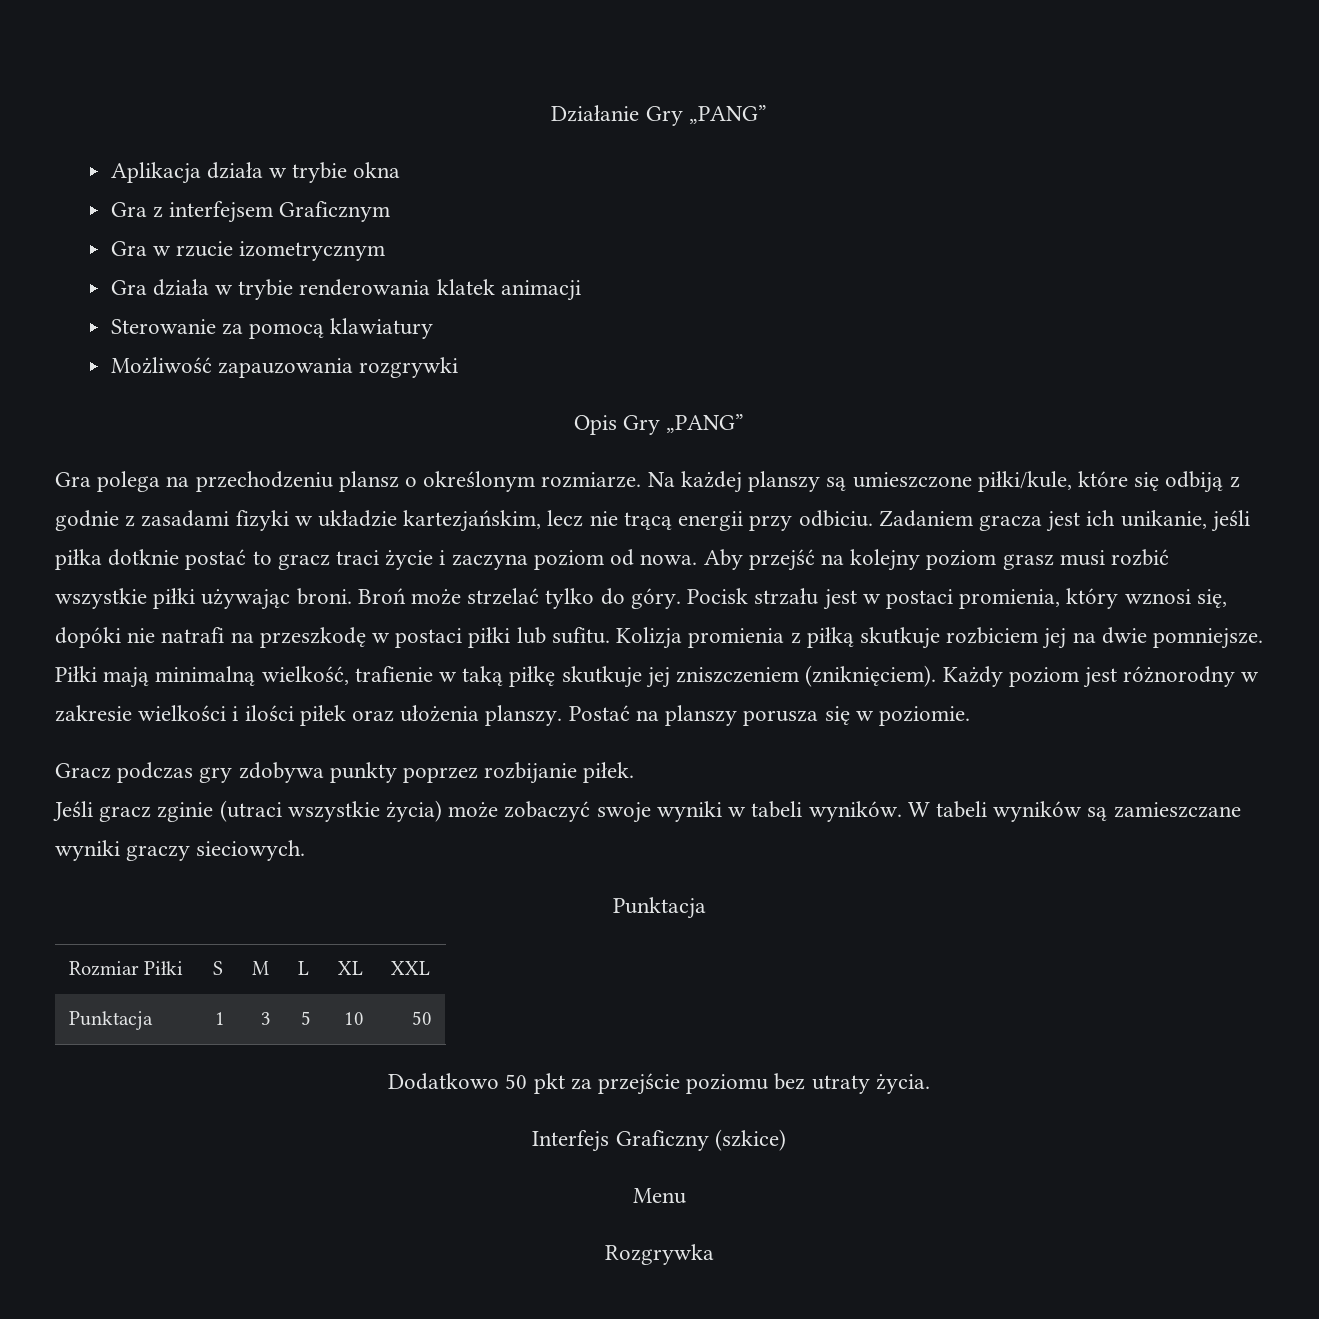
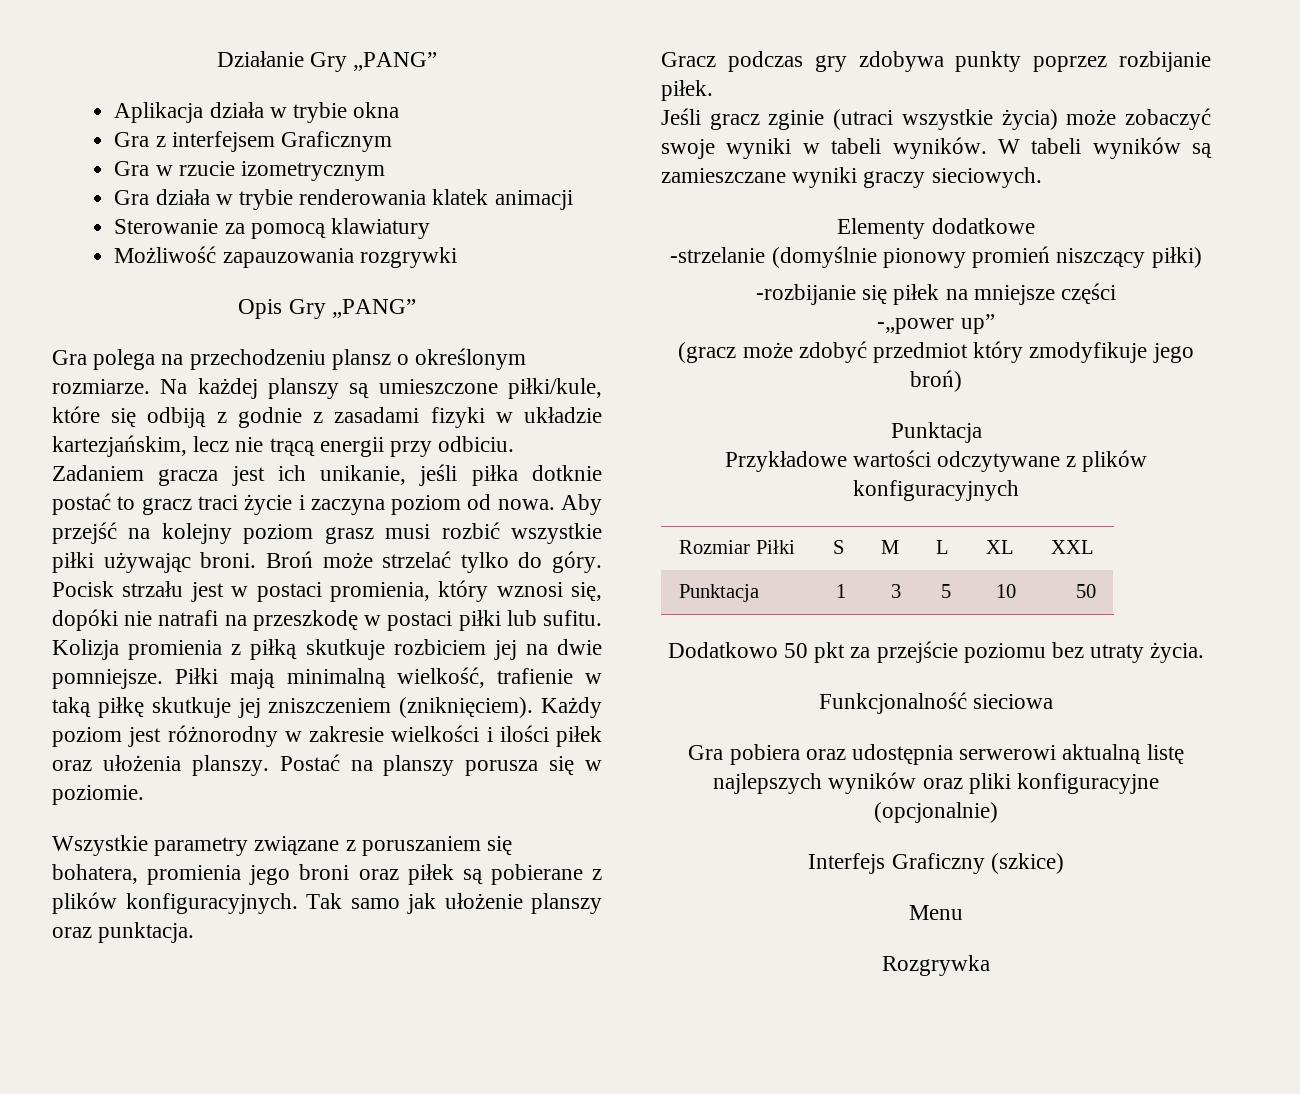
+ Wszystkie parametry związane z poruszaniem się bohatera, promienia jego broni oraz piłek są pobierane z plików konfiguracyjnych. Tak samo jak ułożenie planszy oraz punktacja.
  W tabeli wyników są zamieszczane wyniki graczy sieciowych.
+ Elementy dodatkowe
+ -strzelanie (domyślnie pionowy promień niszczący piłki)
+ -rozbijanie się piłek na mniejsze części
+ -„power up”
+ (gracz może zdobyć przedmiot który zmodyfikuje jego broń)
  Punktacja
+ Przykładowe wartości odczytywane z plików konfiguracyjnych
+ Funkcjonalność sieciowa
+ Gra pobiera oraz udostępnia serwerowi aktualną listę najlepszych wyników oraz pliki konfiguracyjne (opcjonalnie)

